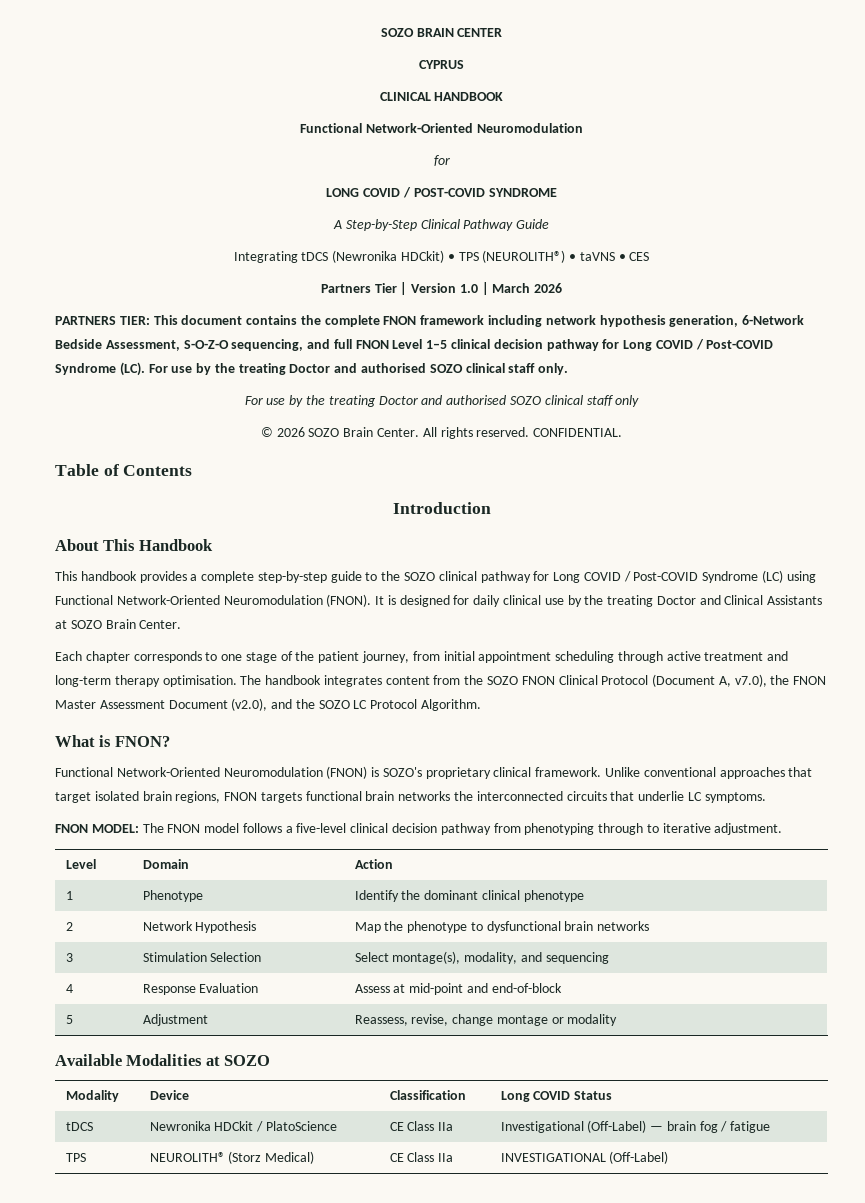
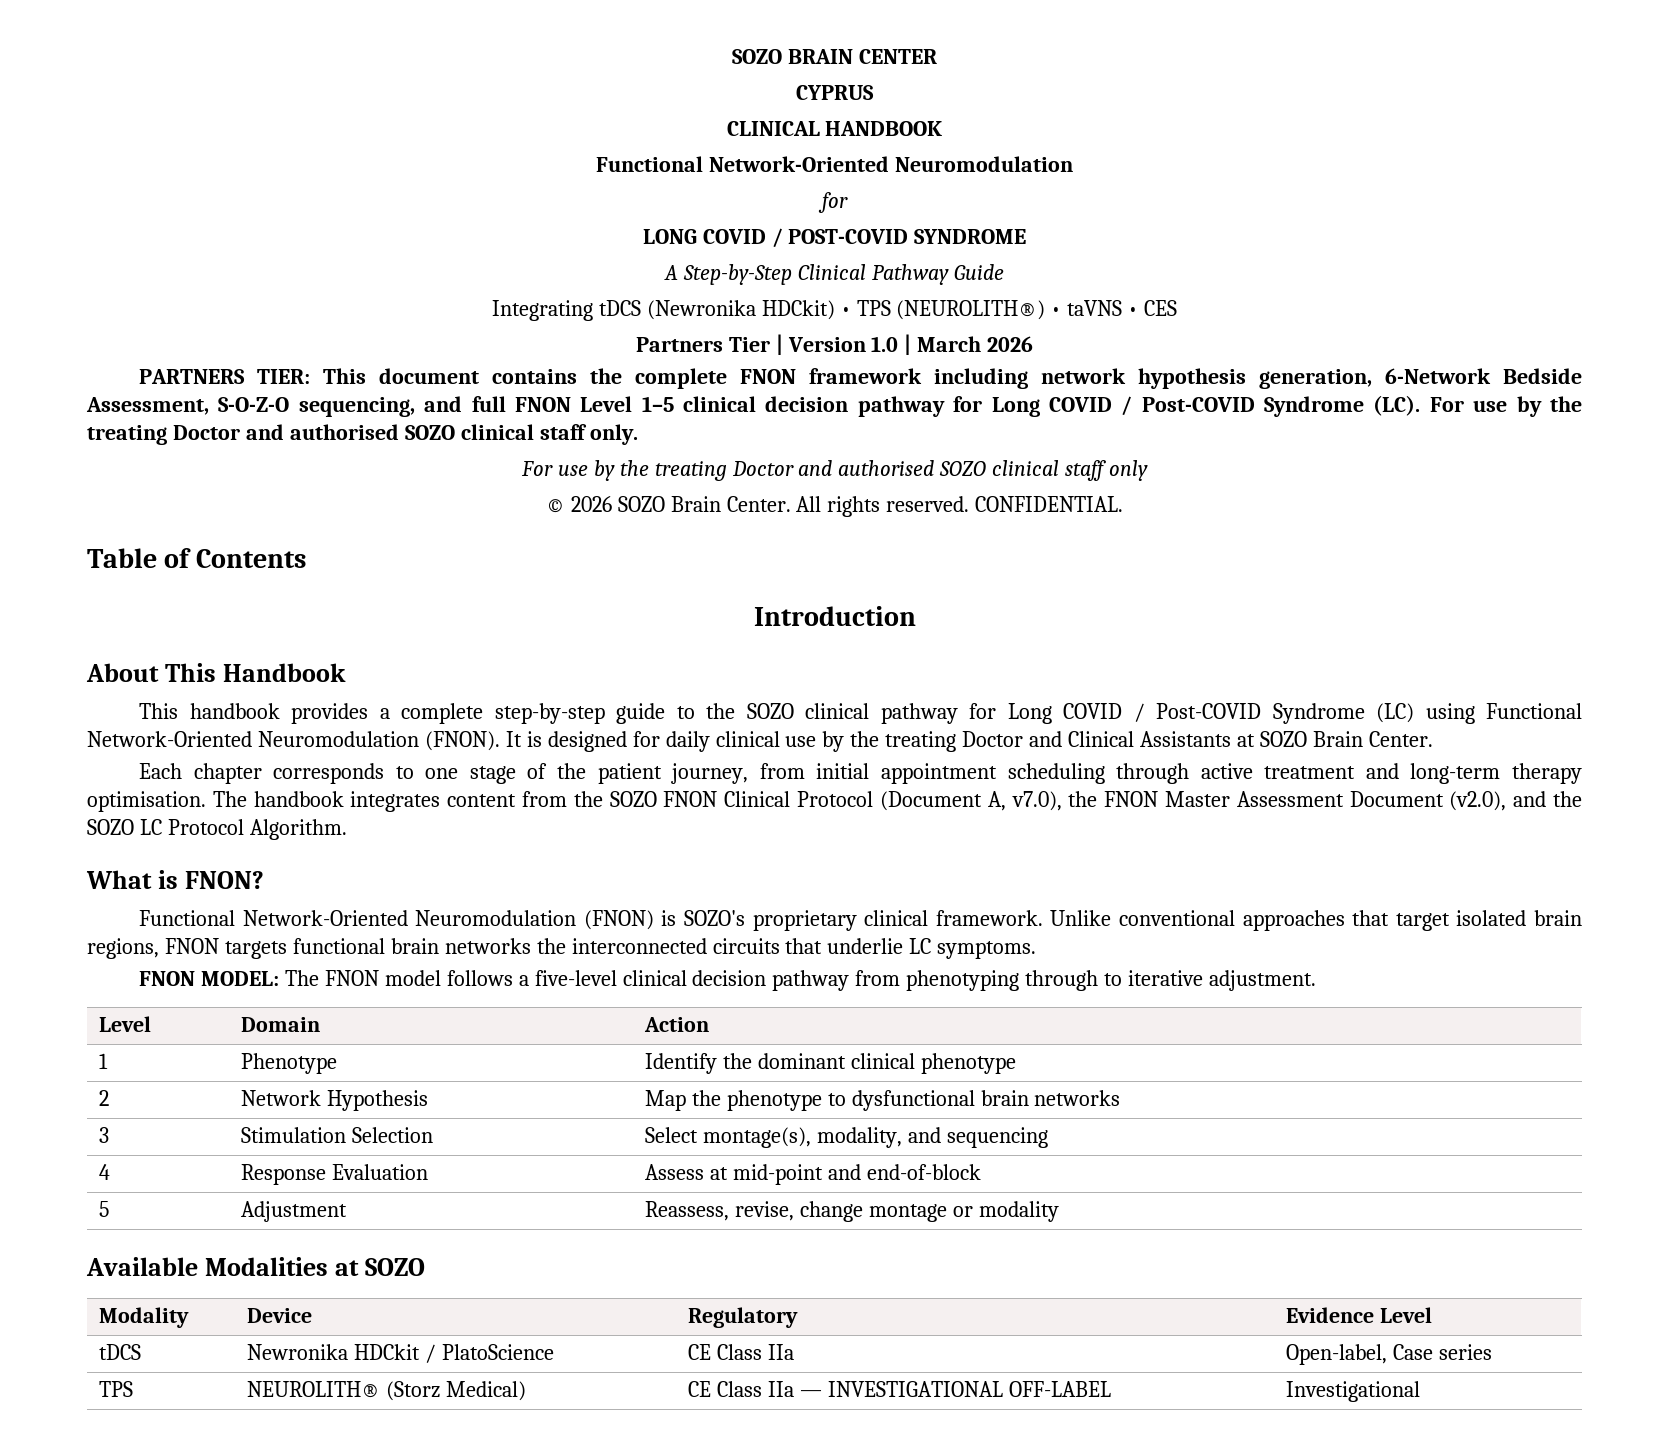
- Modality | Device | Classification | Long COVID Status
+ Modality | Device | Regulatory | Evidence Level
- tDCS | Newronika HDCkit / PlatoScience | CE Class IIa | Investigational (Off-Label) — brain fog / fatigue
+ tDCS | Newronika HDCkit / PlatoScience | CE Class IIa | Open-label, Case series
- TPS | NEUROLITH® (Storz Medical) | CE Class IIa | INVESTIGATIONAL (Off-Label)
+ TPS | NEUROLITH® (Storz Medical) | CE Class IIa — INVESTIGATIONAL OFF-LABEL | Investigational

